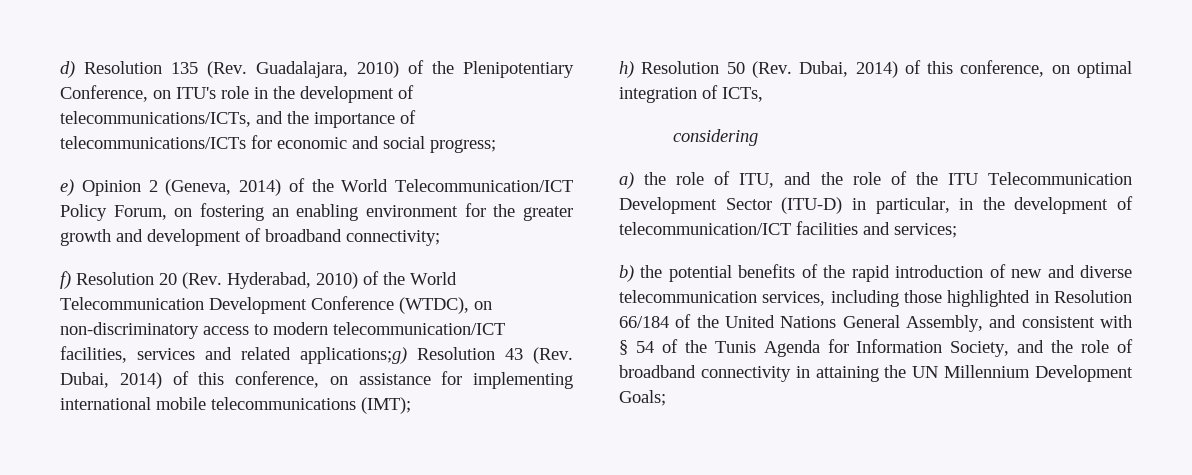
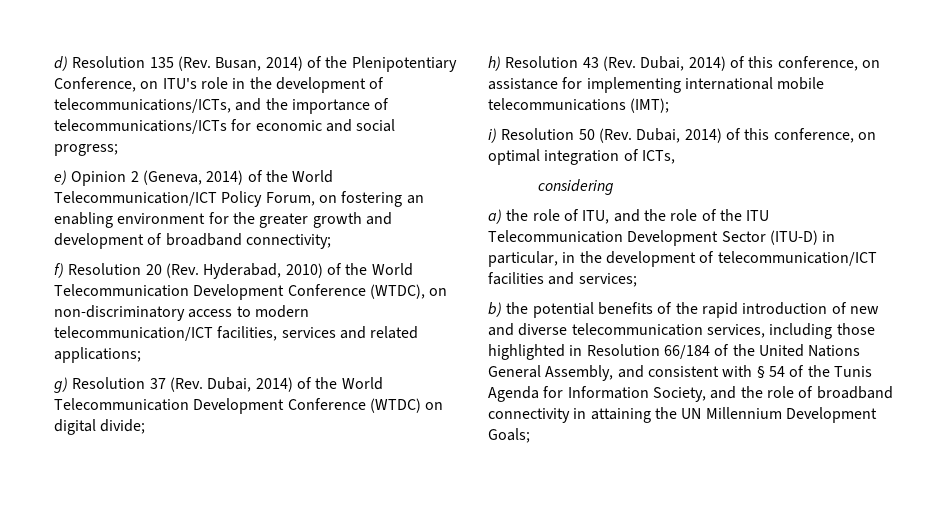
- d) Resolution 135 (Rev. Guadalajara, 2010) of the Plenipotentiary Conference, on ITU's role in the development of telecommunications/ICTs, and the importance of telecommunications/ICTs for economic and social progress;
+ d) Resolution 135 (Rev. Busan, 2014) of the Plenipotentiary Conference, on ITU's role in the development of telecommunications/ICTs, and the importance of telecommunications/ICTs for economic and social progress;
- f) Resolution 20 (Rev. Hyderabad, 2010) of the World Telecommunication Development Conference (WTDC), on non-discriminatory access to modern telecommunication/ICT facilities, services and related applications;g) Resolution 43 (Rev. Dubai, 2014) of this conference, on assistance for implementing international mobile telecommunications (IMT);
+ f) Resolution 20 (Rev. Hyderabad, 2010) of the World Telecommunication Development Conference (WTDC), on non-discriminatory access to modern telecommunication/ICT facilities, services and related applications;
+ g) Resolution 37 (Rev. Dubai, 2014) of the World Telecommunication Development Conference (WTDC) on digital divide;
+ h) Resolution 43 (Rev. Dubai, 2014) of this conference, on assistance for implementing international mobile telecommunications (IMT);
- h) Resolution 50 (Rev. Dubai, 2014) of this conference, on optimal integration of ICTs,
+ i) Resolution 50 (Rev. Dubai, 2014) of this conference, on optimal integration of ICTs,

